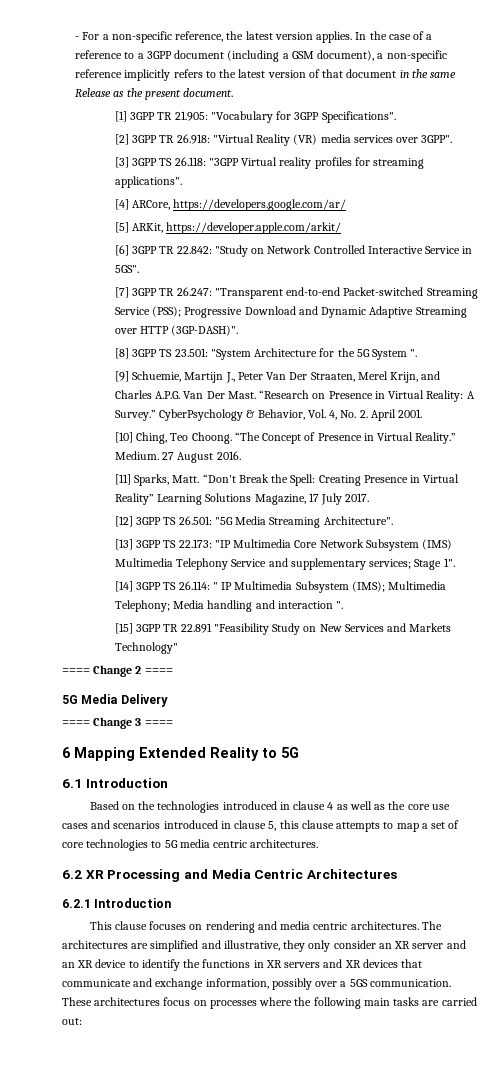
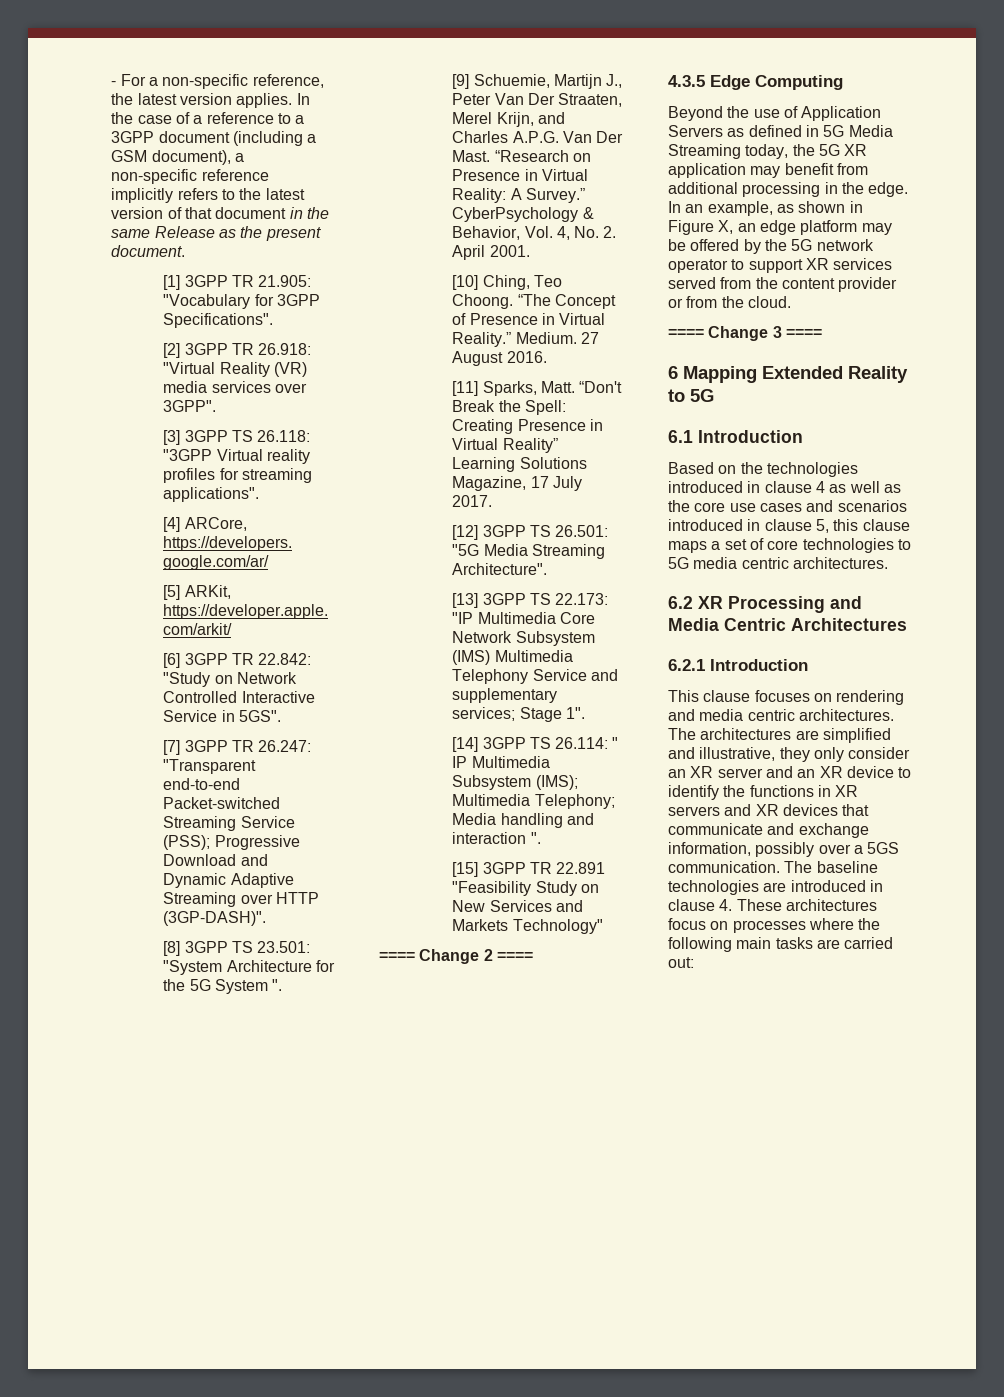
- 5G Media Delivery
+ 4.3.5 Edge Computing
+ Beyond the use of Application Servers as defined in 5G Media Streaming today, the 5G XR application may benefit from additional processing in the edge. In an example, as shown in Figure X, an edge platform may be offered by the 5G network operator to support XR services served from the content provider or from the cloud.
- Based on the technologies introduced in clause 4 as well as the core use cases and scenarios introduced in clause 5, this clause attempts to map a set of core technologies to 5G media centric architectures.
+ Based on the technologies introduced in clause 4 as well as the core use cases and scenarios introduced in clause 5, this clause maps a set of core technologies to 5G media centric architectures.
- These architectures focus on processes where the following main tasks are carried out:
+ The baseline technologies are introduced in clause 4. These architectures focus on processes where the following main tasks are carried out:

